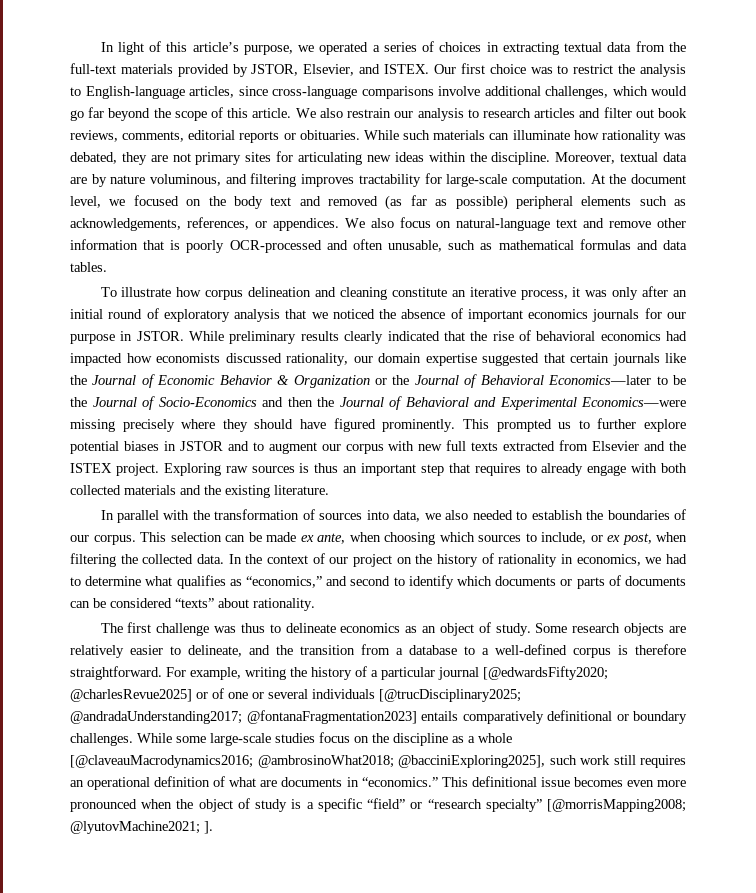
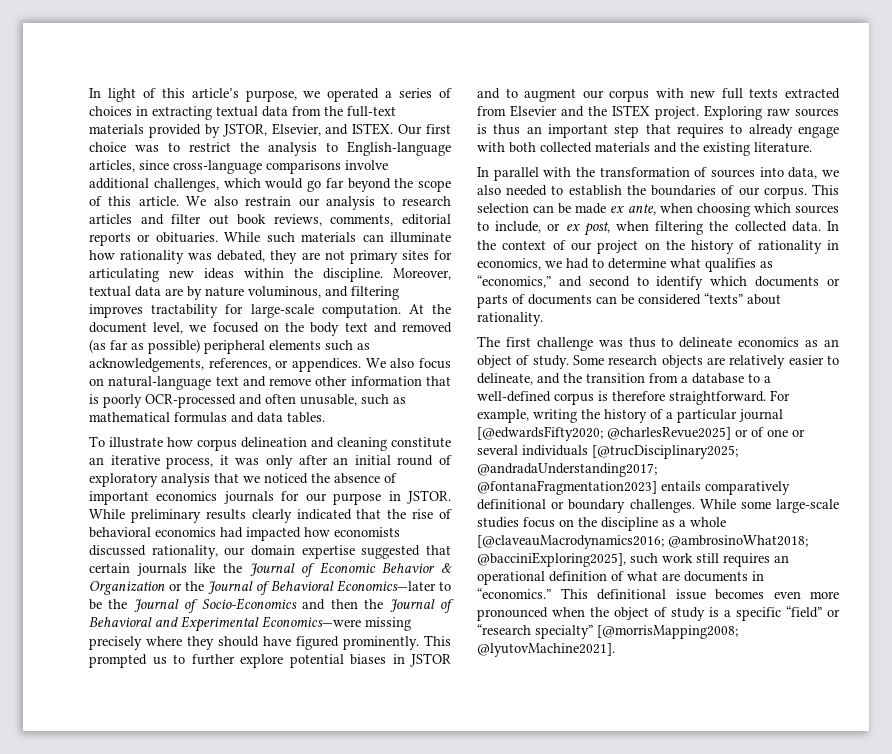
- This definitional issue becomes even more pronounced when the object of study is a specific “field” or “research specialty” [@morrisMapping2008; @lyutovMachine2021; ].
+ This definitional issue becomes even more pronounced when the object of study is a specific “field” or “research specialty” [@morrisMapping2008; @lyutovMachine2021].

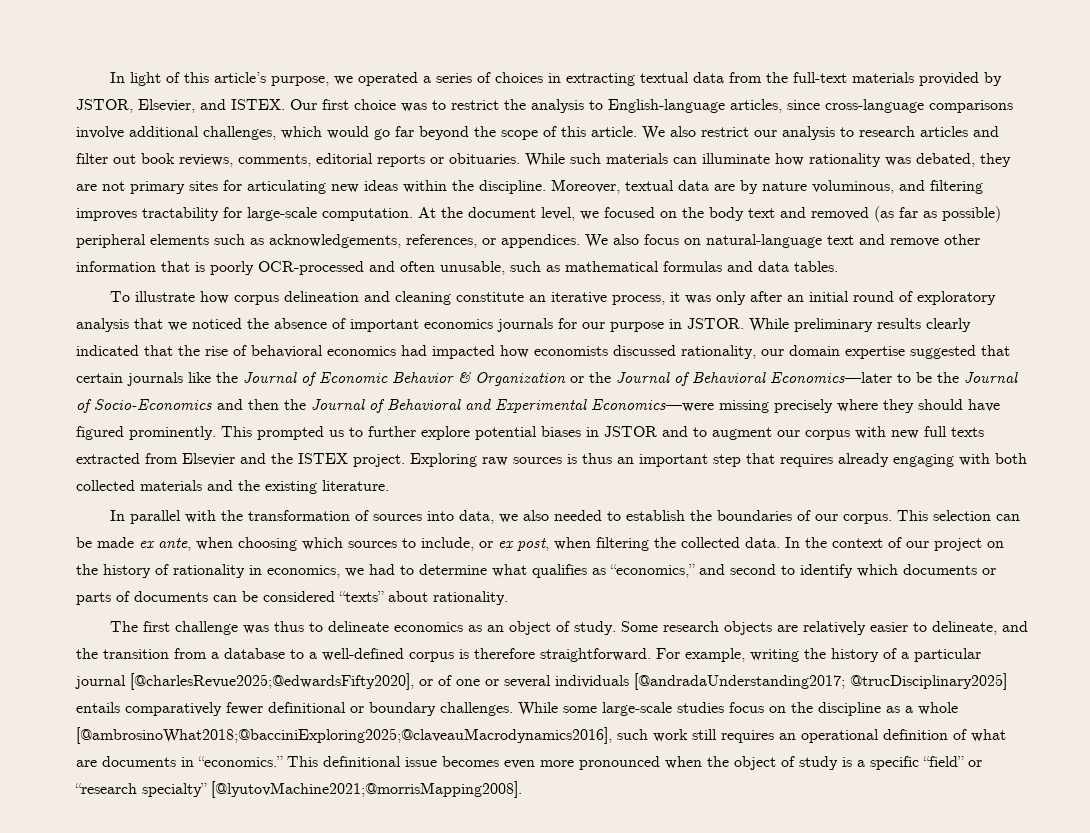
- We also restrain our analysis to research articles and filter out book reviews, comments, editorial reports or obituaries.
+ We also restrict our analysis to research articles and filter out book reviews, comments, editorial reports or obituaries.
- Exploring raw sources is thus an important step that requires to already engage with both collected materials and the existing literature.
+ Exploring raw sources is thus an important step that requires already engaging with both collected materials and the existing literature.
- For example, writing the history of a particular journal [@edwardsFifty2020; @charlesRevue2025] or of one or several individuals [@trucDisciplinary2025; @andradaUnderstanding2017; @fontanaFragmentation2023] entails comparatively definitional or boundary challenges.
+ For example, writing the history of a particular journal [@charlesRevue2025;@edwardsFifty2020], or of one or several individuals [@andradaUnderstanding2017; @trucDisciplinary2025] entails comparatively fewer definitional or boundary challenges.
- While some large-scale studies focus on the discipline as a whole [@claveauMacrodynamics2016; @ambrosinoWhat2018; @bacciniExploring2025], such work still requires an operational definition of what are documents in “economics.”
+ While some large-scale studies focus on the discipline as a whole [@ambrosinoWhat2018;@bacciniExploring2025;@claveauMacrodynamics2016], such work still requires an operational definition of what are documents in “economics.”
- This definitional issue becomes even more pronounced when the object of study is a specific “field” or “research specialty” [@morrisMapping2008; @lyutovMachine2021].
+ This definitional issue becomes even more pronounced when the object of study is a specific “field” or “research specialty” [@lyutovMachine2021;@morrisMapping2008].

